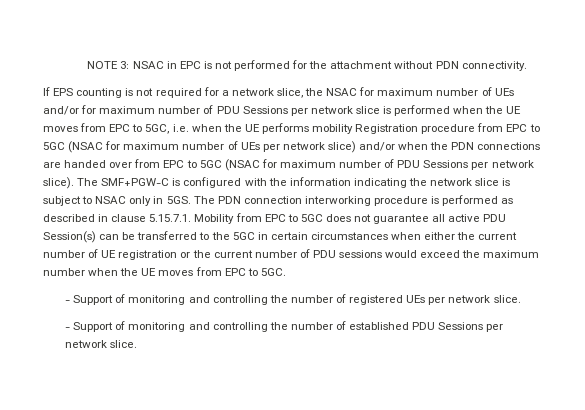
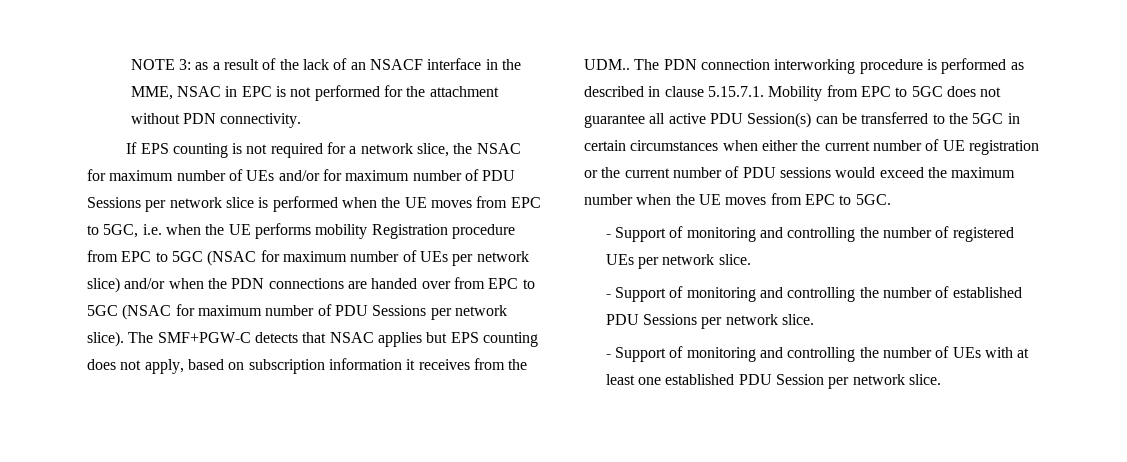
- NOTE 3: NSAC in EPC is not performed for the attachment without PDN connectivity.
+ NOTE 3: as a result of the lack of an NSACF interface in the MME, NSAC in EPC is not performed for the attachment without PDN connectivity.
- The SMF+PGW-C is configured with the information indicating the network slice is subject to NSAC only in 5GS.
+ The SMF+PGW-C detects that NSAC applies but EPS counting does not apply, based on subscription information it receives from the UDM..
+ - Support of monitoring and controlling the number of UEs with at least one established PDU Session per network slice.

